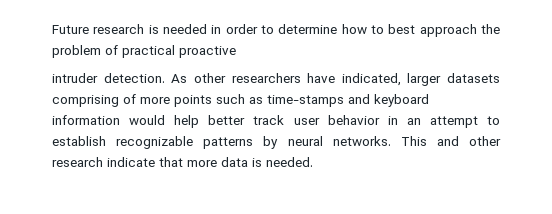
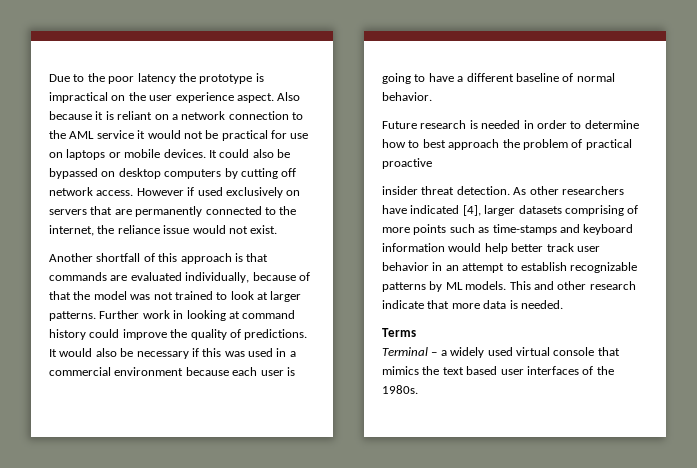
+ Due to the poor latency the prototype is impractical on the user experience aspect. Also because it is reliant on a network connection to the AML service it would not be practical for use on laptops or mobile devices. It could also be bypassed on desktop computers by cutting off network access. However if used exclusively on servers that are permanently connected to the internet, the reliance issue would not exist.
+ Another shortfall of this approach is that commands are evaluated individually, because of that the model was not trained to look at larger patterns. Further work in looking at command history could improve the quality of predictions. It would also be necessary if this was used in a commercial environment because each user is going to have a different baseline of normal behavior.
- intruder detection.
+ insider threat detection.
- As other researchers have indicated, larger datasets comprising of more points such as time-stamps and keyboard information would help better track user behavior in an attempt to establish recognizable patterns by neural networks.
+ As other researchers have indicated [4], larger datasets comprising of more points such as time-stamps and keyboard information would help better track user behavior in an attempt to establish recognizable patterns by ML models.
+ Terms
+ Terminal – a widely used virtual console that mimics the text based user interfaces of the 1980s.

